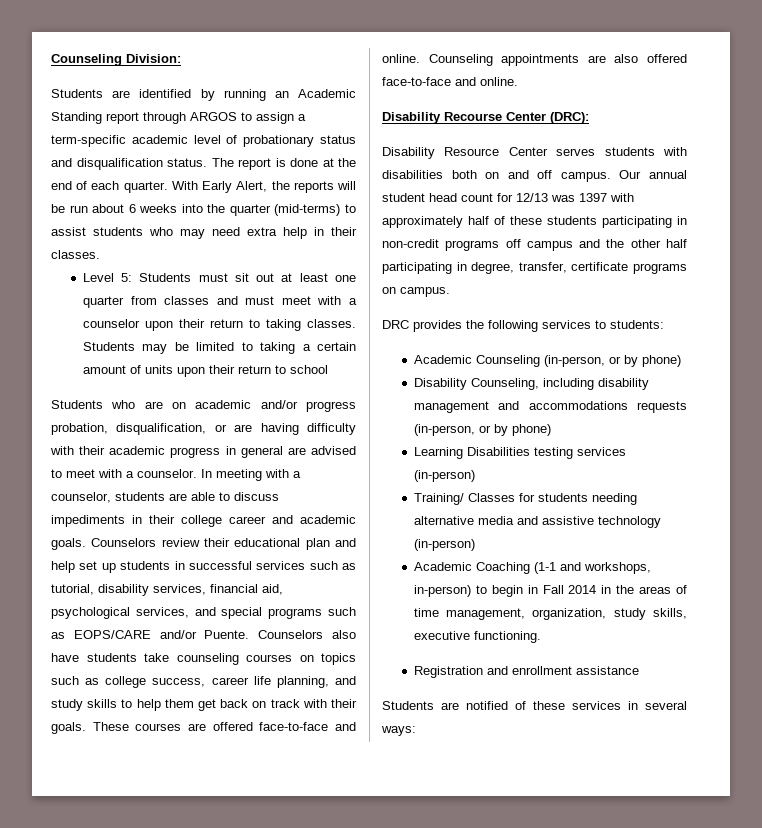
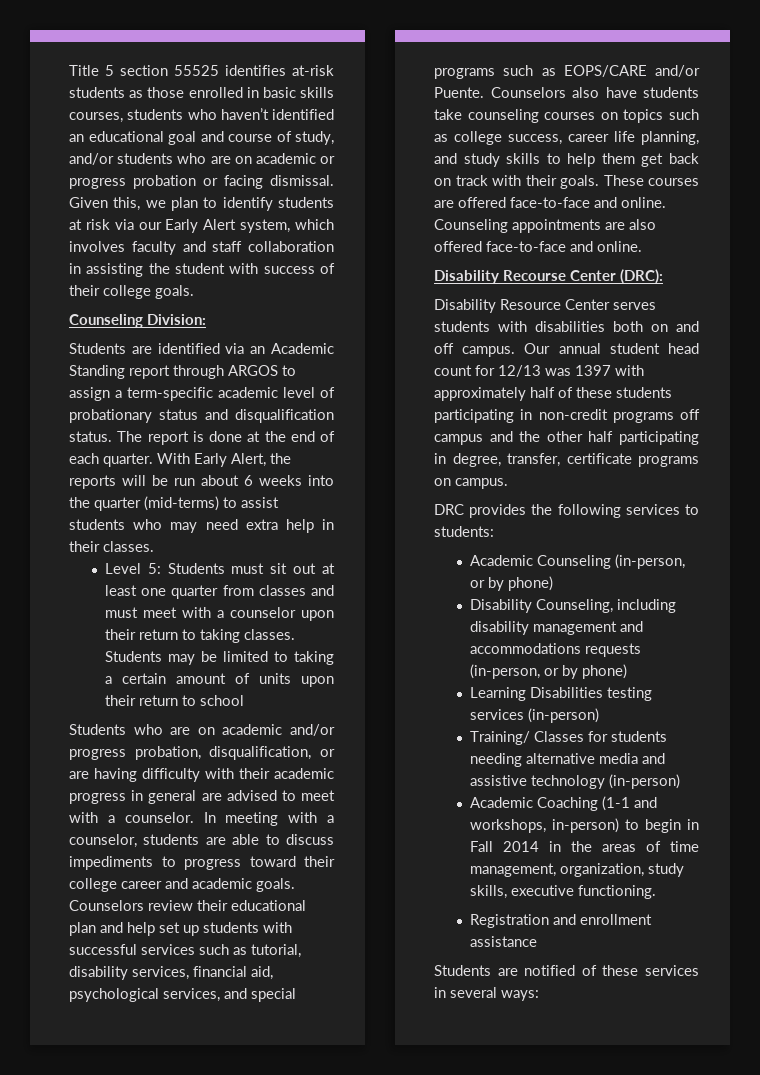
+ Title 5 section 55525 identifies at-risk students as those enrolled in basic skills courses, students who haven’t identified an educational goal and course of study, and/or students who are on academic or progress probation or facing dismissal. Given this, we plan to identify students at risk via our Early Alert system, which involves faculty and staff collaboration in assisting the student with success of their college goals.
- Students are identified by running an Academic Standing report through ARGOS to assign a term-specific academic level of probationary status and disqualification status.
+ Students are identified via an Academic Standing report through ARGOS to assign a term-specific academic level of probationary status and disqualification status.
- In meeting with a counselor, students are able to discuss impediments in their college career and academic goals.
+ In meeting with a counselor, students are able to discuss impediments to progress toward their college career and academic goals.
- Counselors review their educational plan and help set up students in successful services such as tutorial, disability services, financial aid, psychological services, and special programs such as EOPS/CARE and/or Puente.
+ Counselors review their educational plan and help set up students with successful services such as tutorial, disability services, financial aid, psychological services, and special programs such as EOPS/CARE and/or Puente.

